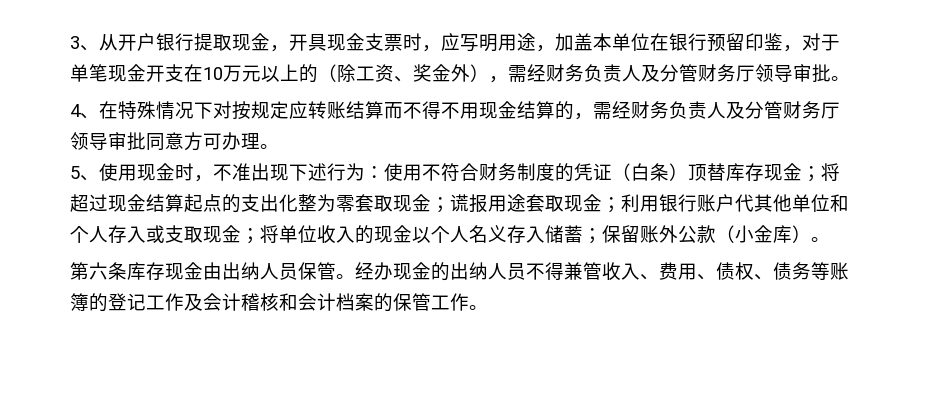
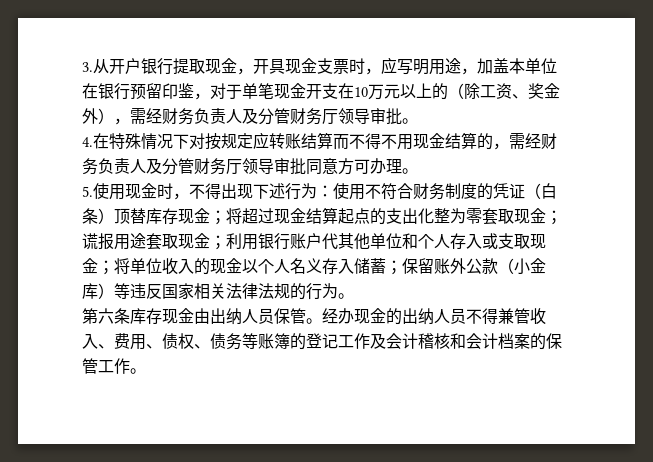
- 3、从开户银行提取现金，开具现金支票时，应写明用途，加盖本单位在银行预留印鉴，对于单笔现金开支在10万元以上的（除工资、奖金外），需经财务负责人及分管财务厅领导审批。
+ 3.从开户银行提取现金，开具现金支票时，应写明用途，加盖本单位在银行预留印鉴，对于单笔现金开支在10万元以上的（除工资、奖金外），需经财务负责人及分管财务厅领导审批。
- 4、在特殊情况下对按规定应转账结算而不得不用现金结算的，需经财务负责人及分管财务厅领导审批同意方可办理。
+ 4.在特殊情况下对按规定应转账结算而不得不用现金结算的，需经财务负责人及分管财务厅领导审批同意方可办理。
- 5、使用现金时，不准出现下述行为：使用不符合财务制度的凭证（白条）顶替库存现金；将超过现金结算起点的支出化整为零套取现金；谎报用途套取现金；利用银行账户代其他单位和个人存入或支取现金；将单位收入的现金以个人名义存入储蓄；保留账外公款（小金库）。
+ 5.使用现金时，不得出现下述行为：使用不符合财务制度的凭证（白条）顶替库存现金；将超过现金结算起点的支出化整为零套取现金；谎报用途套取现金；利用银行账户代其他单位和个人存入或支取现金；将单位收入的现金以个人名义存入储蓄；保留账外公款（小金库）等违反国家相关法律法规的行为。

